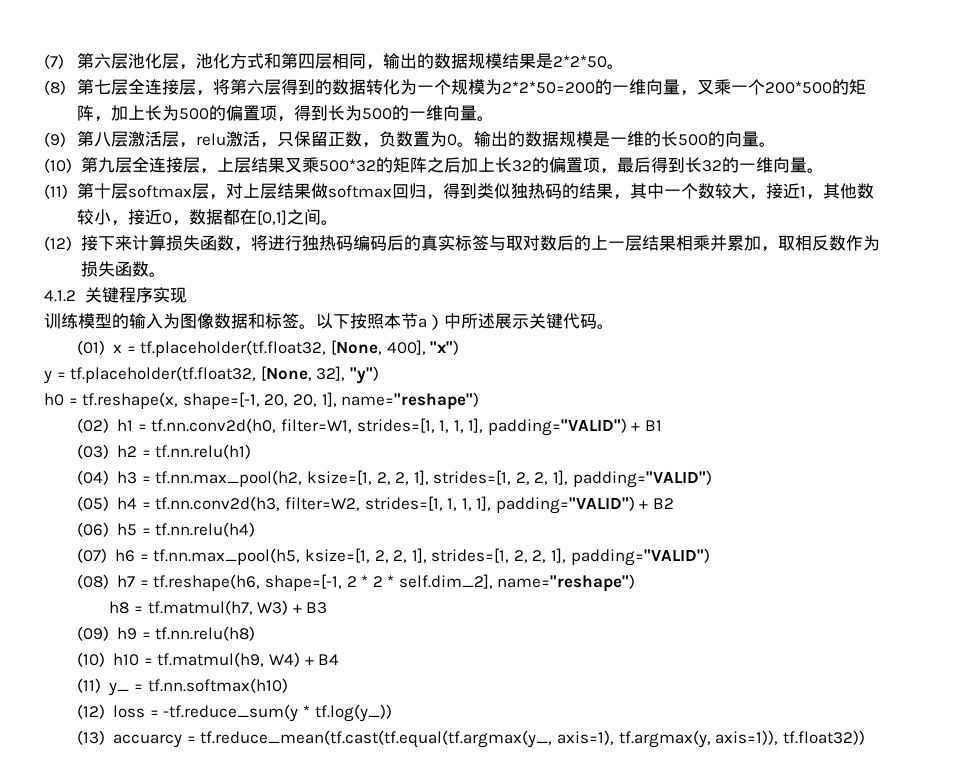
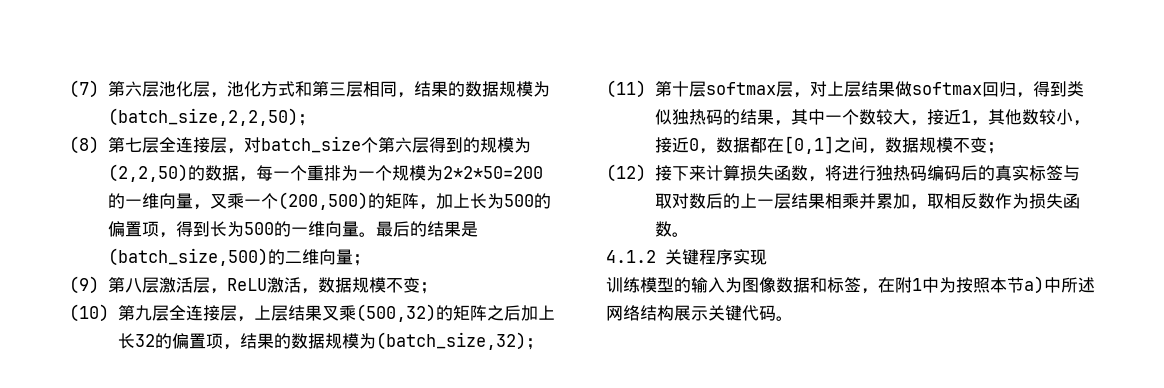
- (7)第六层池化层，池化方式和第四层相同，输出的数据规模结果是2*2*50。
+ (7)第六层池化层，池化方式和第三层相同，结果的数据规模为(batch_size,2,2,50)；
- (8)第七层全连接层，将第六层得到的数据转化为一个规模为2*2*50=200的一维向量，叉乘一个200*500的矩阵，加上长为500的偏置项，得到长为500的一维向量。
+ (8)第七层全连接层，对batch_size个第六层得到的规模为(2,2,50)的数据，每一个重排为一个规模为2*2*50=200的一维向量，叉乘一个(200,500)的矩阵，加上长为500的偏置项，得到长为500的一维向量。最后的结果是(batch_size,500)的二维向量；
- (9)第八层激活层，relu激活，只保留正数，负数置为0。输出的数据规模是一维的长500的向量。
+ (9)第八层激活层，ReLU激活，数据规模不变；
- (10)第九层全连接层，上层结果叉乘500*32的矩阵之后加上长32的偏置项，最后得到长32的一维向量。
+ (10)第九层全连接层，上层结果叉乘(500,32)的矩阵之后加上长32的偏置项，结果的数据规模为(batch_size,32)；
- (11)第十层softmax层，对上层结果做softmax回归，得到类似独热码的结果，其中一个数较大，接近1，其他数较小，接近0，数据都在[0,1]之间。
+ (11)第十层softmax层，对上层结果做softmax回归，得到类似独热码的结果，其中一个数较大，接近1，其他数较小，接近0，数据都在[0,1]之间，数据规模不变；
- 训练模型的输入为图像数据和标签。以下按照本节a）中所述展示关键代码。
- (01) x = tf.placeholder(tf.float32, [None, 400], "x")
- y = tf.placeholder(tf.float32, [None, 32], "y")
- h0 = tf.reshape(x, shape=[-1, 20, 20, 1], name="reshape")
- (02) h1 = tf.nn.conv2d(h0, filter=W1, strides=[1, 1, 1, 1], padding="VALID") + B1
- (03) h2 = tf.nn.relu(h1)
- (04) h3 = tf.nn.max_pool(h2, ksize=[1, 2, 2, 1], strides=[1, 2, 2, 1], padding="VALID")
- (05) h4 = tf.nn.conv2d(h3, filter=W2, strides=[1, 1, 1, 1], padding="VALID") + B2
- (06) h5 = tf.nn.relu(h4)
- (07) h6 = tf.nn.max_pool(h5, ksize=[1, 2, 2, 1], strides=[1, 2, 2, 1], padding="VALID")
- (08) h7 = tf.reshape(h6, shape=[-1, 2 * 2 * self.dim_2], name="reshape")
- h8 = tf.matmul(h7, W3) + B3
- (09) h9 = tf.nn.relu(h8)
- (10) h10 = tf.matmul(h9, W4) + B4
- (11) y_ = tf.nn.softmax(h10)
- (12) loss = -tf.reduce_sum(y * tf.log(y_))
- (13) accuarcy = tf.reduce_mean(tf.cast(tf.equal(tf.argmax(y_, axis=1), tf.argmax(y, axis=1)), tf.float32))
+ 训练模型的输入为图像数据和标签，在附1中为按照本节a)中所述网络结构展示关键代码。

